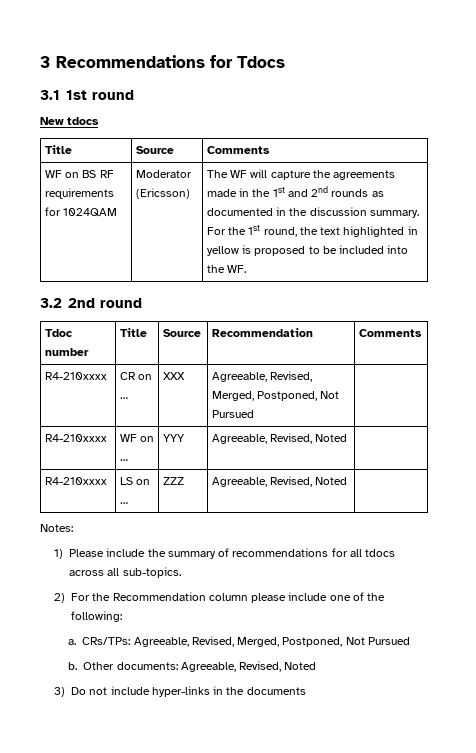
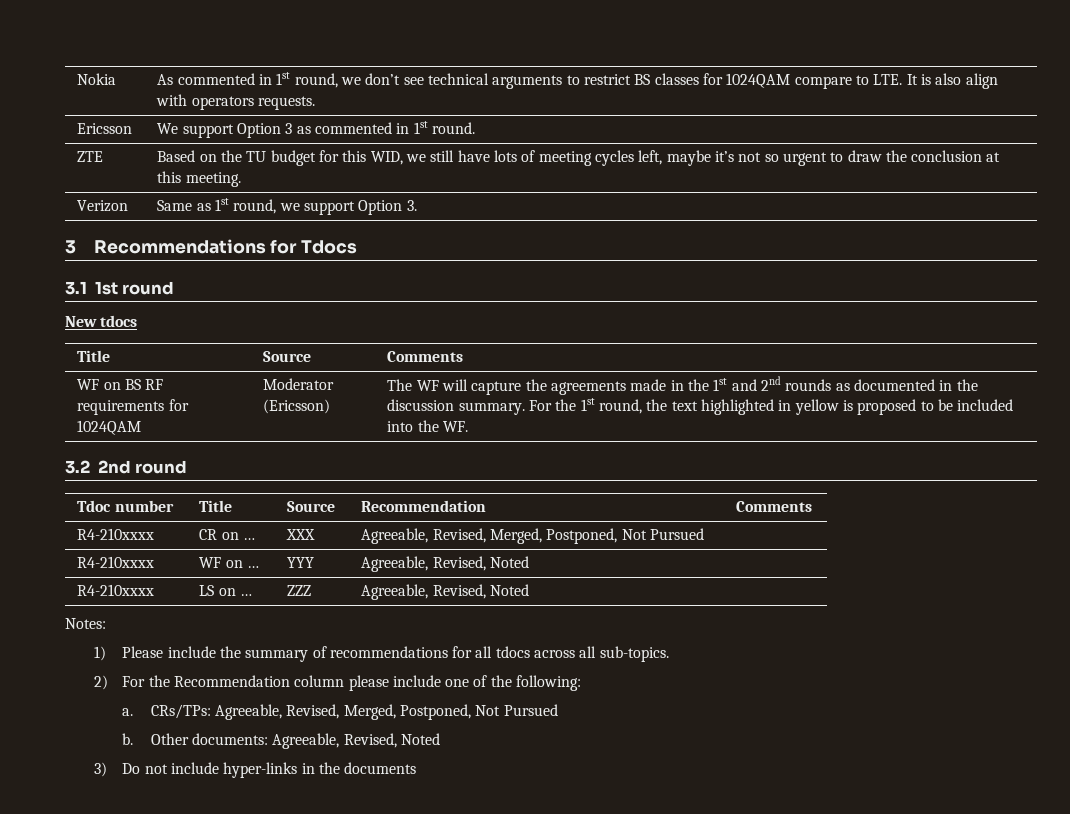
+ Nokia | As commented in 1st round, we don’t see technical arguments to restrict BS classes for 1024QAM compare to LTE. It is also align with operators requests.
+ Ericsson | We support Option 3 as commented in 1st round.
+ ZTE | Based on the TU budget for this WID, we still have lots of meeting cycles left, maybe it’s not so urgent to draw the conclusion at this meeting.
+ Verizon | Same as 1st round, we support Option 3.

